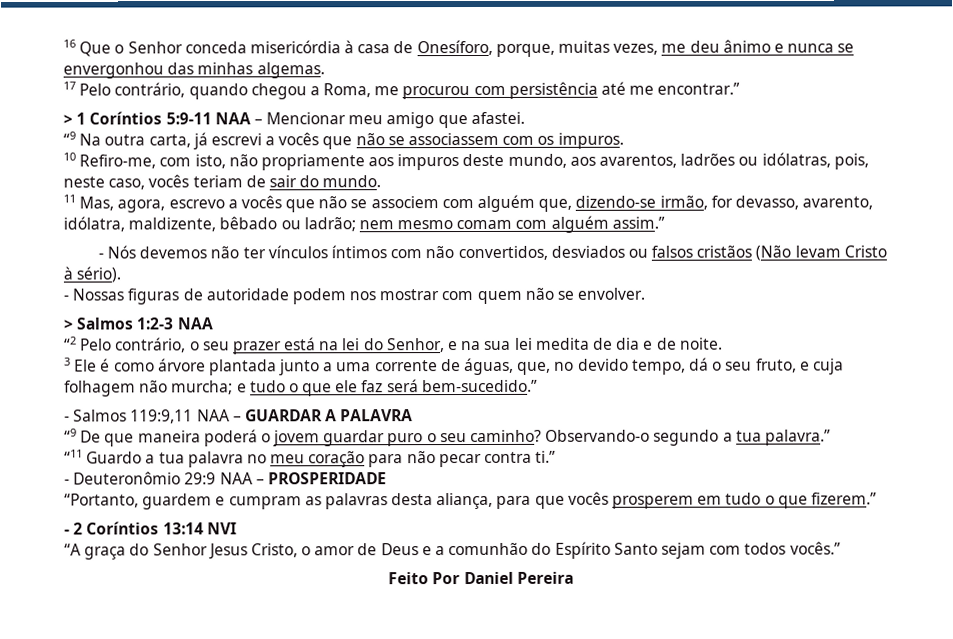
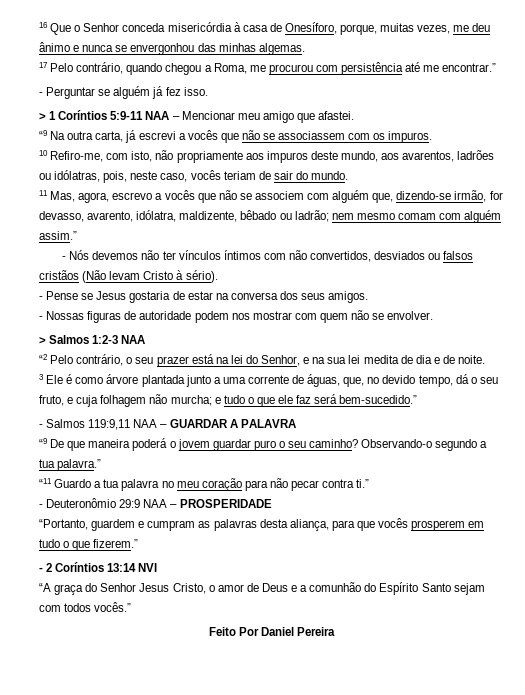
+ - Perguntar se alguém já fez isso.
+ - Pense se Jesus gostaria de estar na conversa dos seus amigos.

